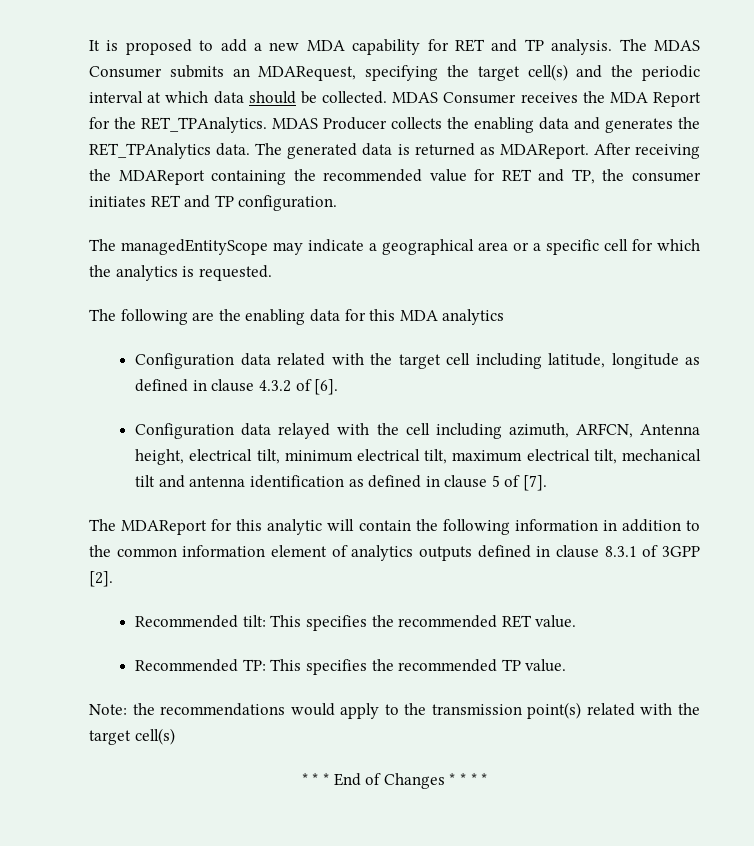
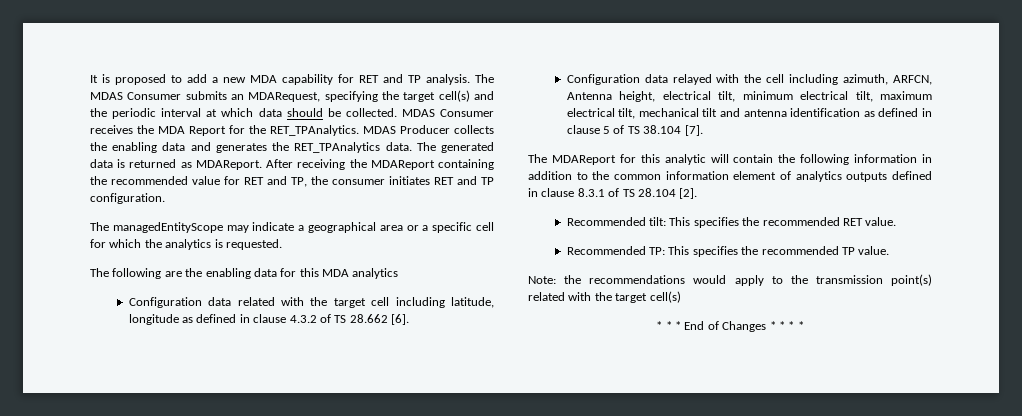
- Configuration data related with the target cell including latitude, longitude as defined in clause 4.3.2 of [6].
+ Configuration data related with the target cell including latitude, longitude as defined in clause 4.3.2 of TS 28.662 [6].
- Configuration data relayed with the cell including azimuth, ARFCN, Antenna height, electrical tilt, minimum electrical tilt, maximum electrical tilt, mechanical tilt and antenna identification as defined in clause 5 of [7].
+ Configuration data relayed with the cell including azimuth, ARFCN, Antenna height, electrical tilt, minimum electrical tilt, maximum electrical tilt, mechanical tilt and antenna identification as defined in clause 5 of TS 38.104 [7].
- The MDAReport for this analytic will contain the following information in addition to the common information element of analytics outputs defined in clause 8.3.1 of 3GPP [2].
+ The MDAReport for this analytic will contain the following information in addition to the common information element of analytics outputs defined in clause 8.3.1 of TS 28.104 [2].

